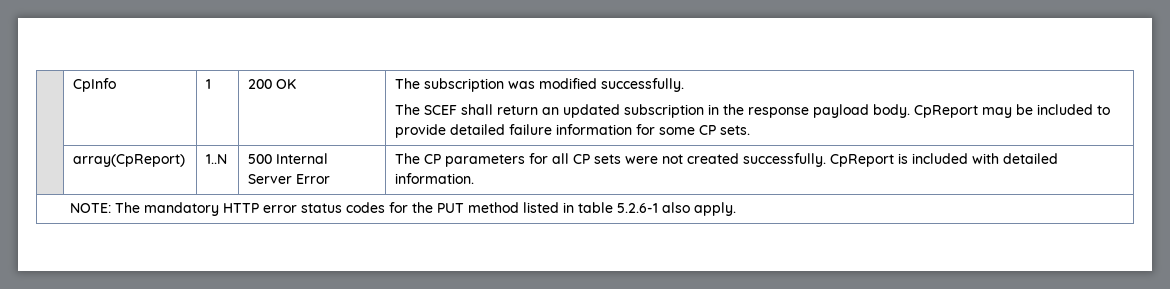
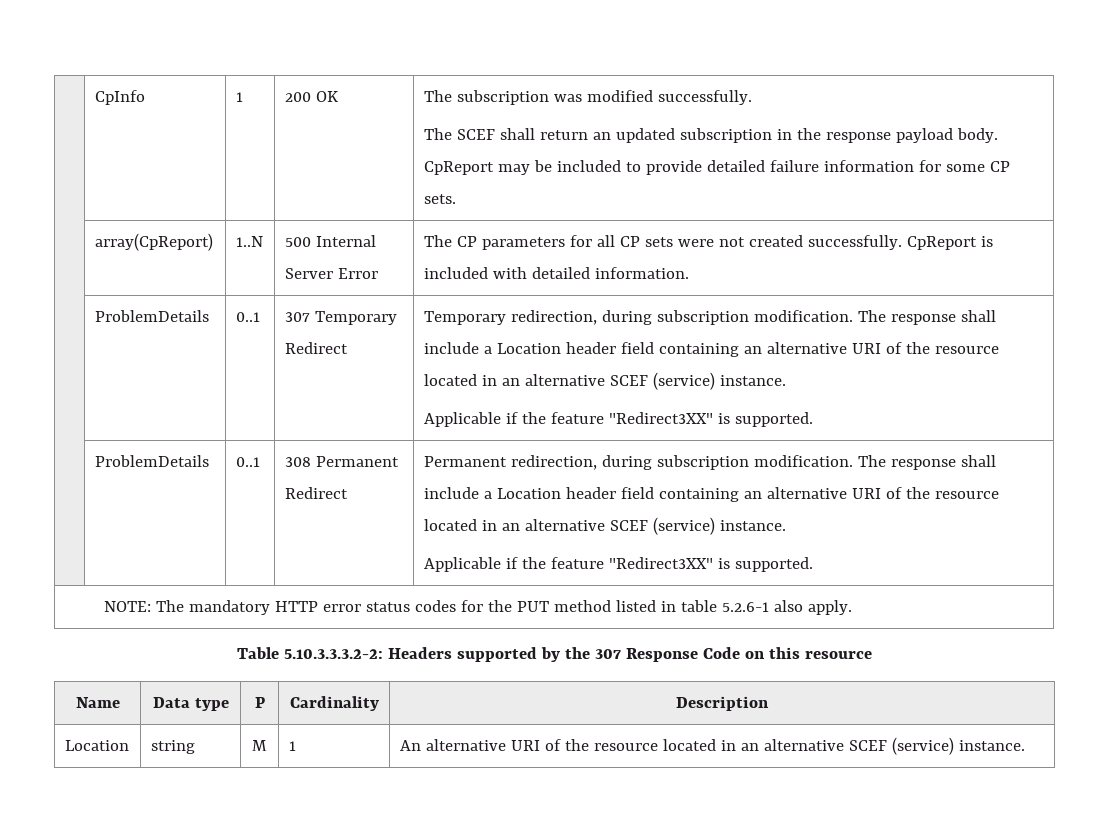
+ | ProblemDetails | 0..1 | 307 Temporary Redirect | Temporary redirection, during subscription modification. The response shall include a Location header field containing an alternative URI of the resource located in an alternative SCEF (service) instance.
+ Applicable if the feature "Redirect3XX" is supported.
+ | ProblemDetails | 0..1 | 308 Permanent Redirect | Permanent redirection, during subscription modification. The response shall include a Location header field containing an alternative URI of the resource located in an alternative SCEF (service) instance.
+ Applicable if the feature "Redirect3XX" is supported.
+ Table 5.10.3.3.3.2-2: Headers supported by the 307 Response Code on this resource
+ Name | Data type | P | Cardinality | Description
+ Location | string | M | 1 | An alternative URI of the resource located in an alternative SCEF (service) instance.

